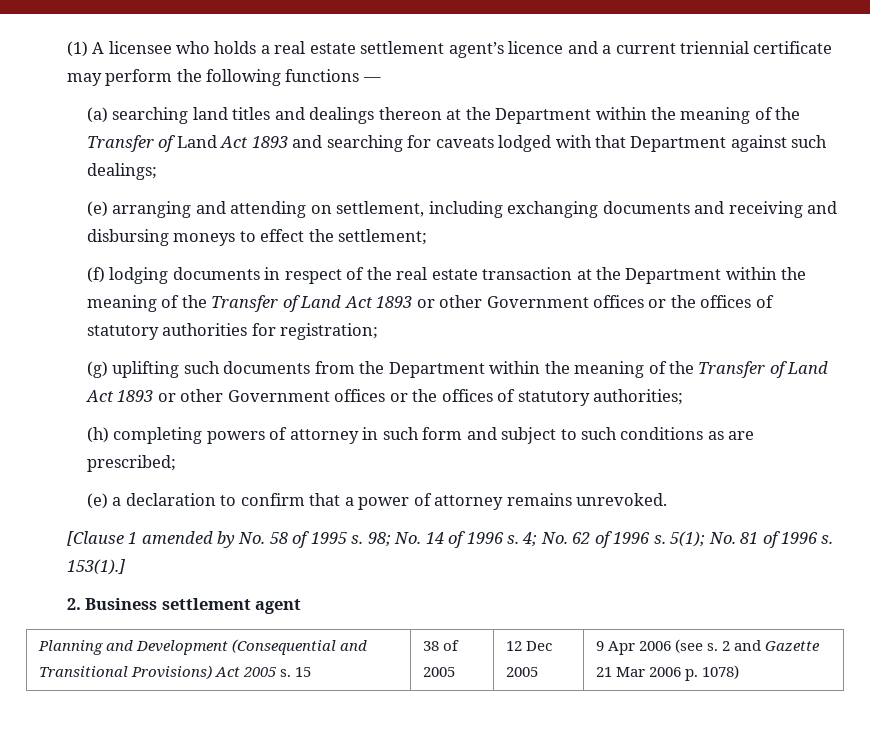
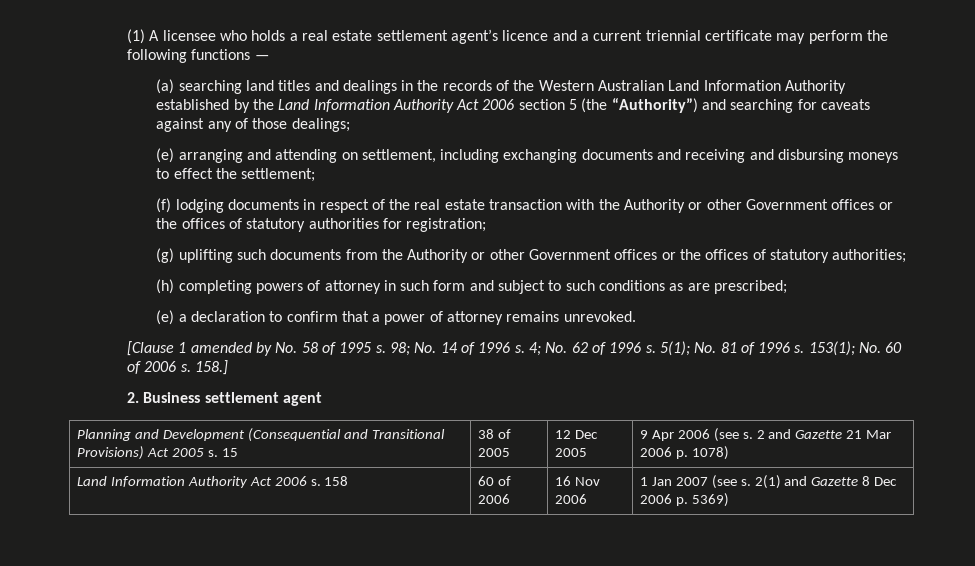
- (a) searching land titles and dealings thereon at the Department within the meaning of the Transfer of Land Act 1893 and searching for caveats lodged with that Department against such dealings;
+ (a) searching land titles and dealings in the records of the Western Australian Land Information Authority established by the Land Information Authority Act 2006 section 5 (the “Authority”) and searching for caveats against any of those dealings;
- (f) lodging documents in respect of the real estate transaction at the Department within the meaning of the Transfer of Land Act 1893 or other Government offices or the offices of statutory authorities for registration;
+ (f) lodging documents in respect of the real estate transaction with the Authority or other Government offices or the offices of statutory authorities for registration;
- (g) uplifting such documents from the Department within the meaning of the Transfer of Land Act 1893 or other Government offices or the offices of statutory authorities;
+ (g) uplifting such documents from the Authority or other Government offices or the offices of statutory authorities;
- 153(1).]
+ 153(1); No. 60 of 2006 s. 158.]
+ Land Information Authority Act 2006 s. 158 | 60 of 2006 | 16 Nov 2006 | 1 Jan 2007 (see s. 2(1) and Gazette 8 Dec 2006 p. 5369)

